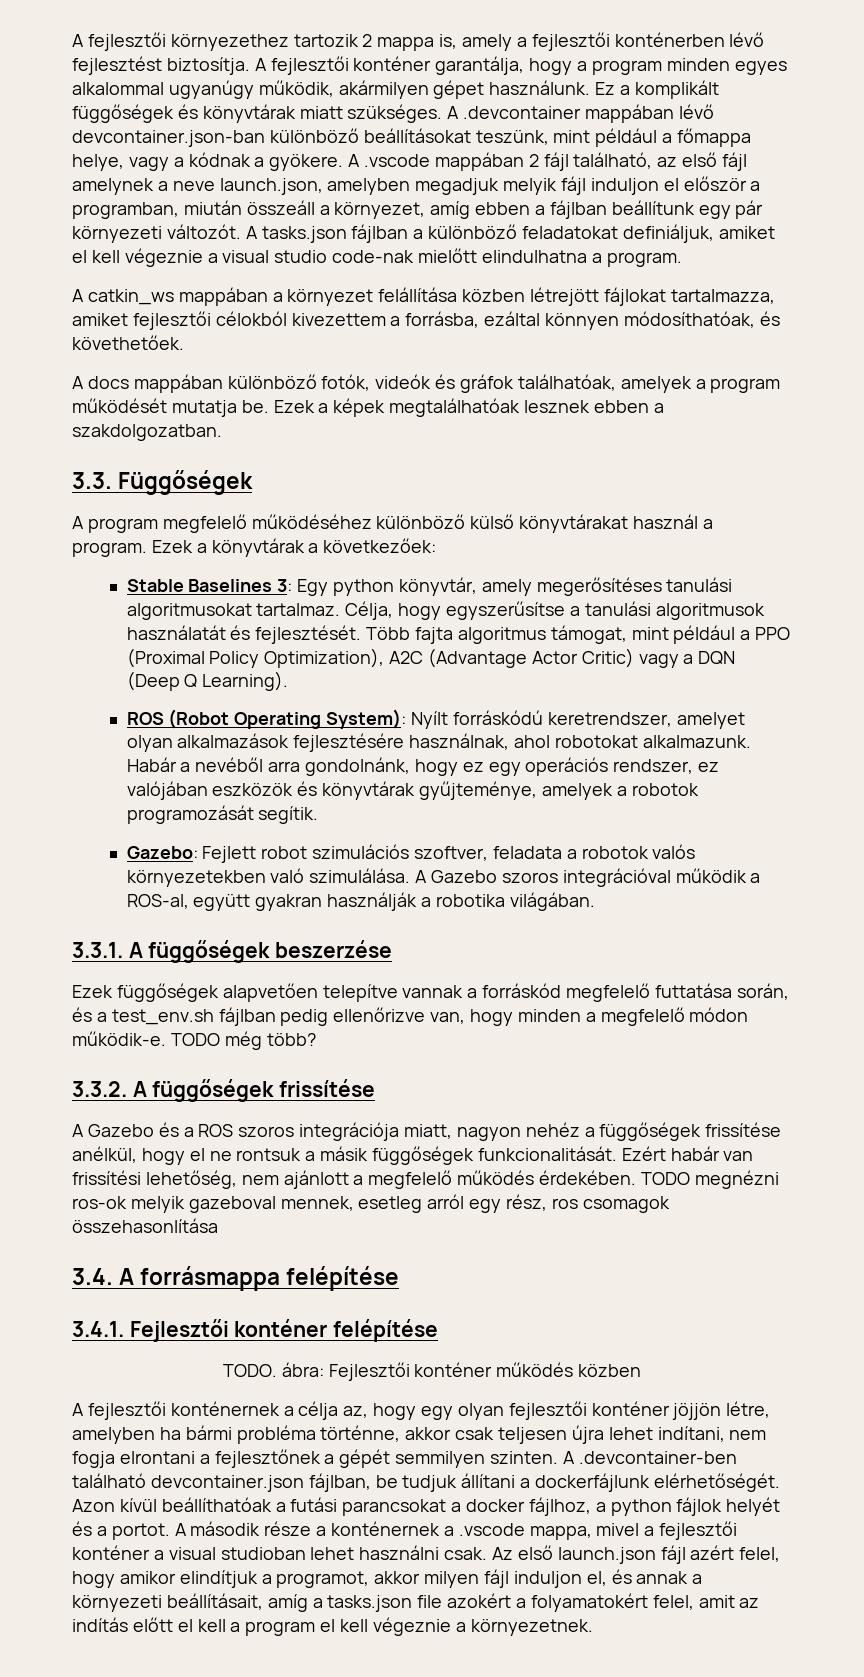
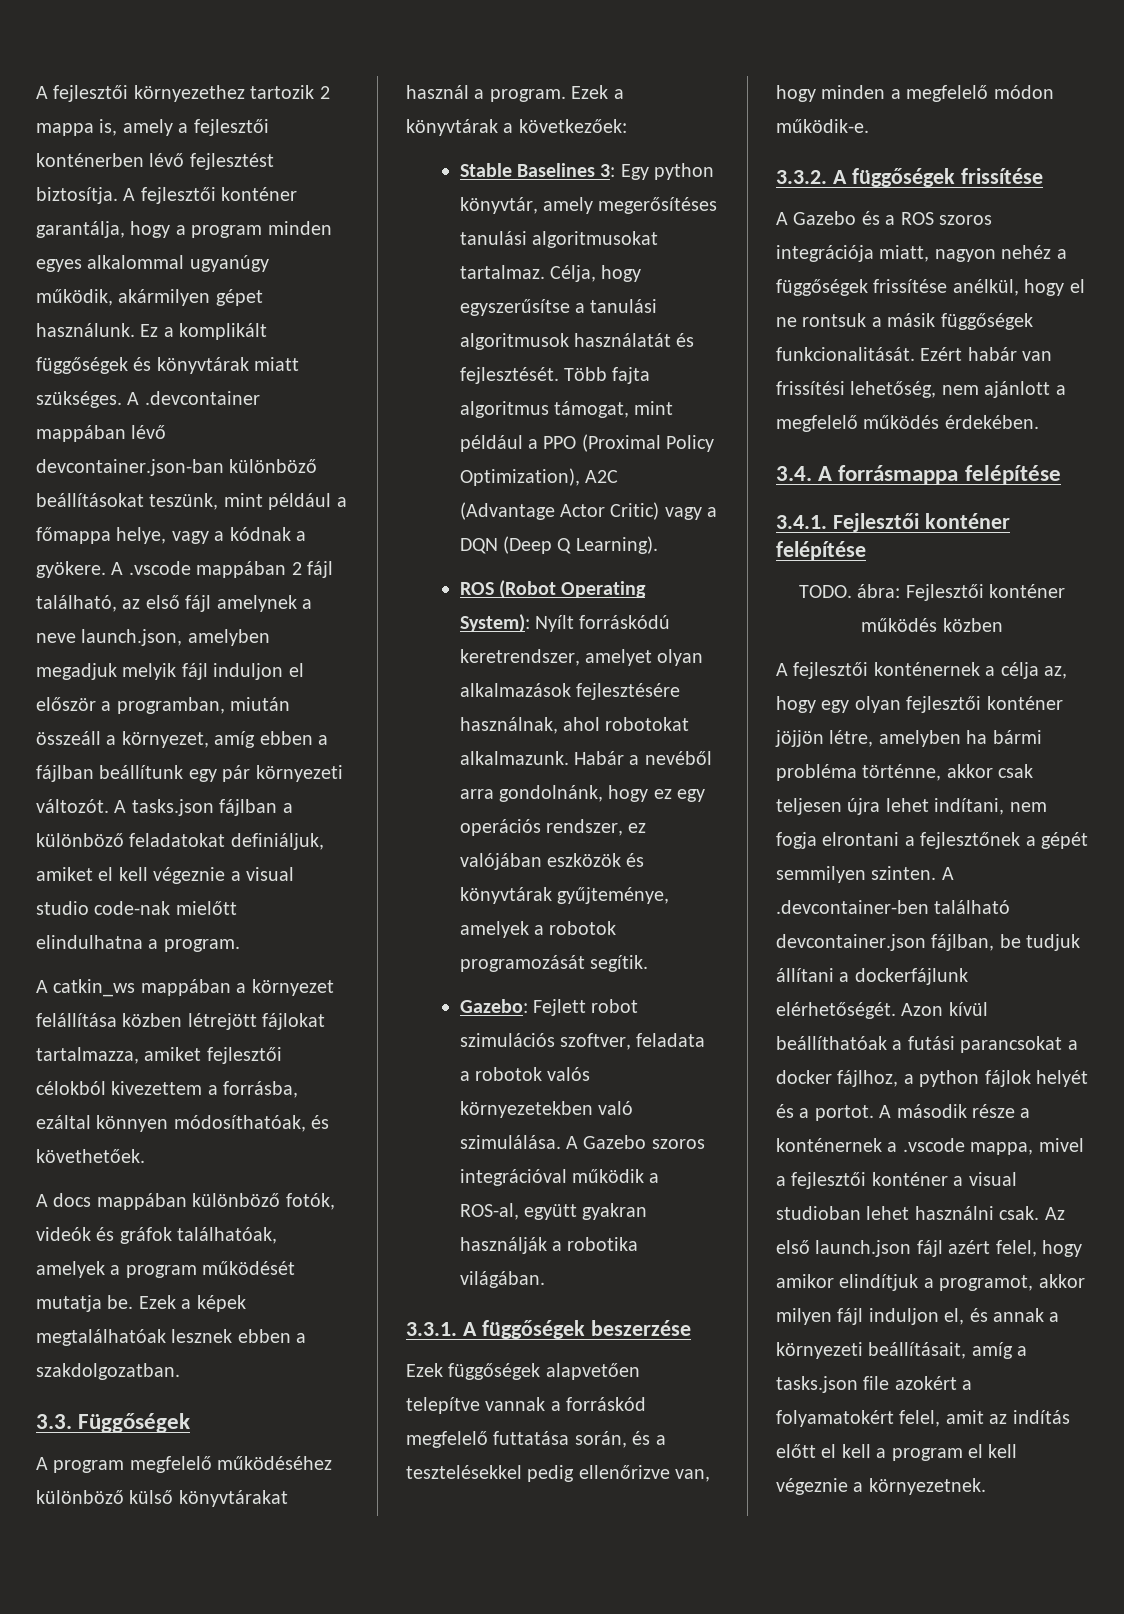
- Ezek függőségek alapvetően telepítve vannak a forráskód megfelelő futtatása során, és a test_env.sh fájlban pedig ellenőrizve van, hogy minden a megfelelő módon működik-e. TODO még több?
+ Ezek függőségek alapvetően telepítve vannak a forráskód megfelelő futtatása során, és a tesztelésekkel pedig ellenőrizve van, hogy minden a megfelelő módon működik-e.
- TODO megnézni ros-ok melyik gazeboval mennek, esetleg arról egy rész, ros csomagok összehasonlítása

